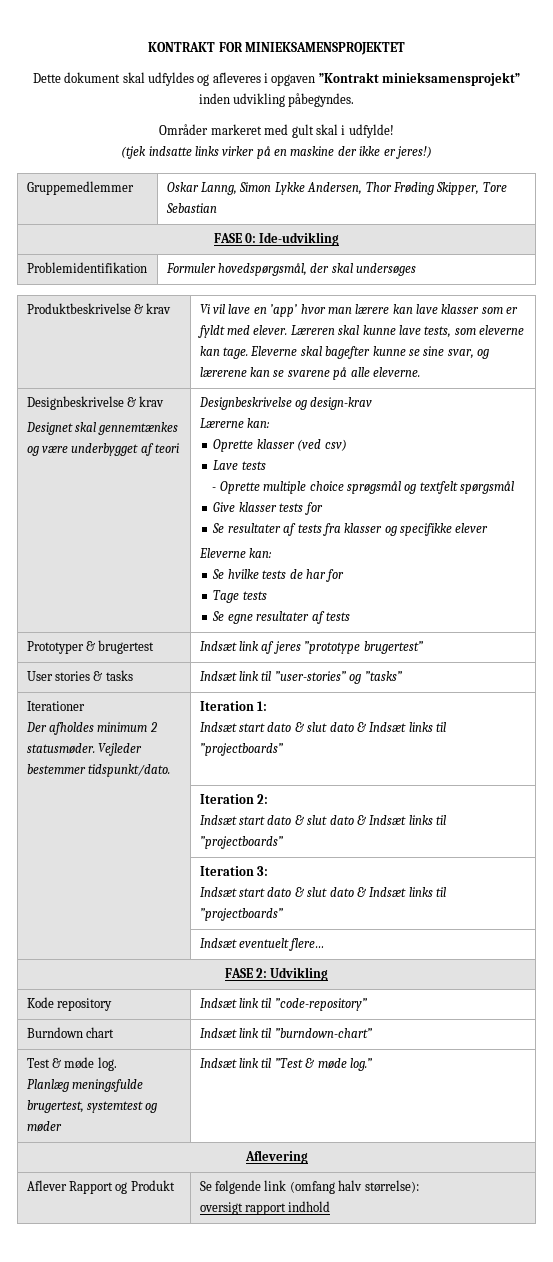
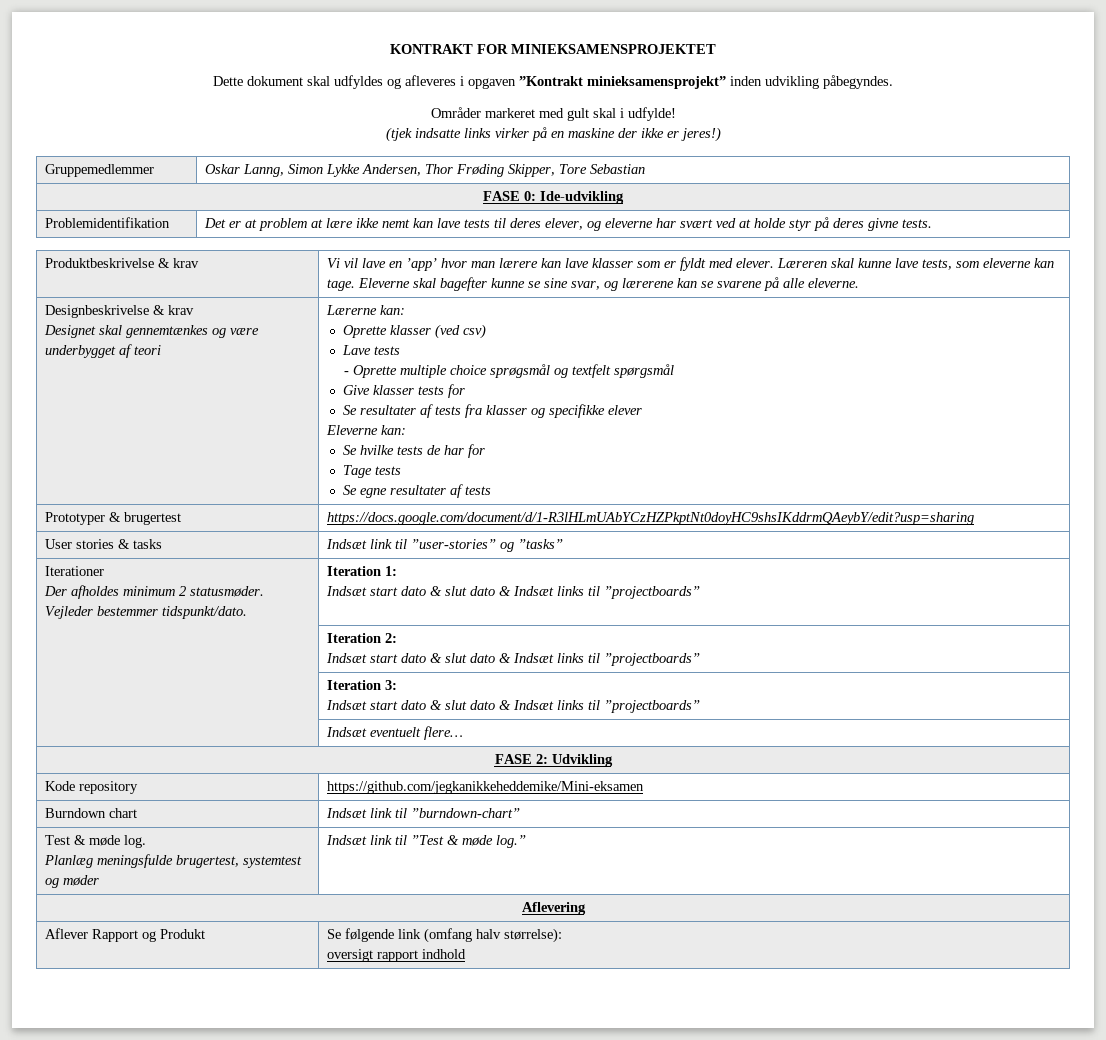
- Problemidentifikation | Formuler hovedspørgsmål, der skal undersøges
+ Problemidentifikation | Det er at problem at lære ikke nemt kan lave tests til deres elever, og eleverne har svært ved at holde styr på deres givne tests.
- Designbeskrivelse og design-krav
- Prototyper & brugertest | Indsæt link af jeres ”prototype brugertest”
+ Prototyper & brugertest | https://docs.google.com/document/d/1-R3lHLmUAbYCzHZPkptNt0doyHC9shsIKddrmQAeybY/edit?usp=sharing
- Kode repository | Indsæt link til ”code-repository”
+ Kode repository | https://github.com/jegkanikkeheddemike/Mini-eksamen

